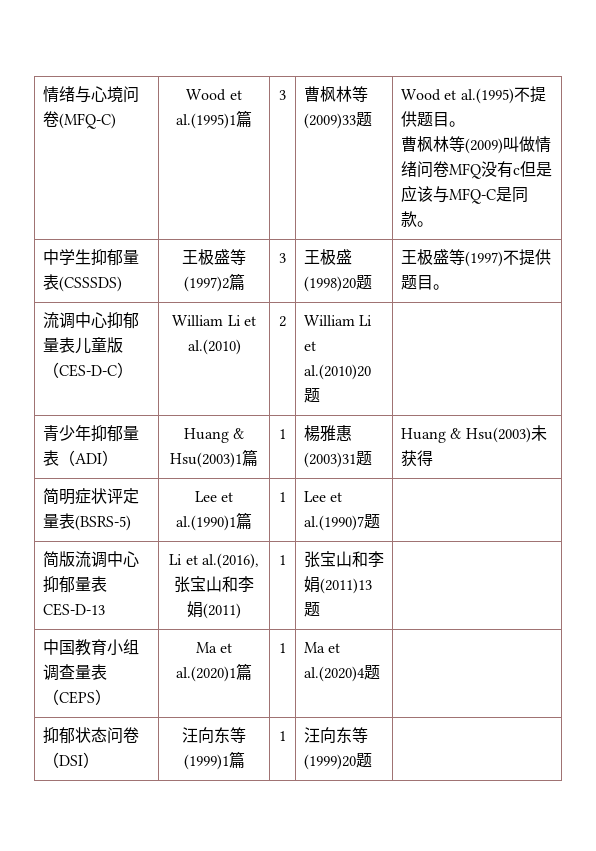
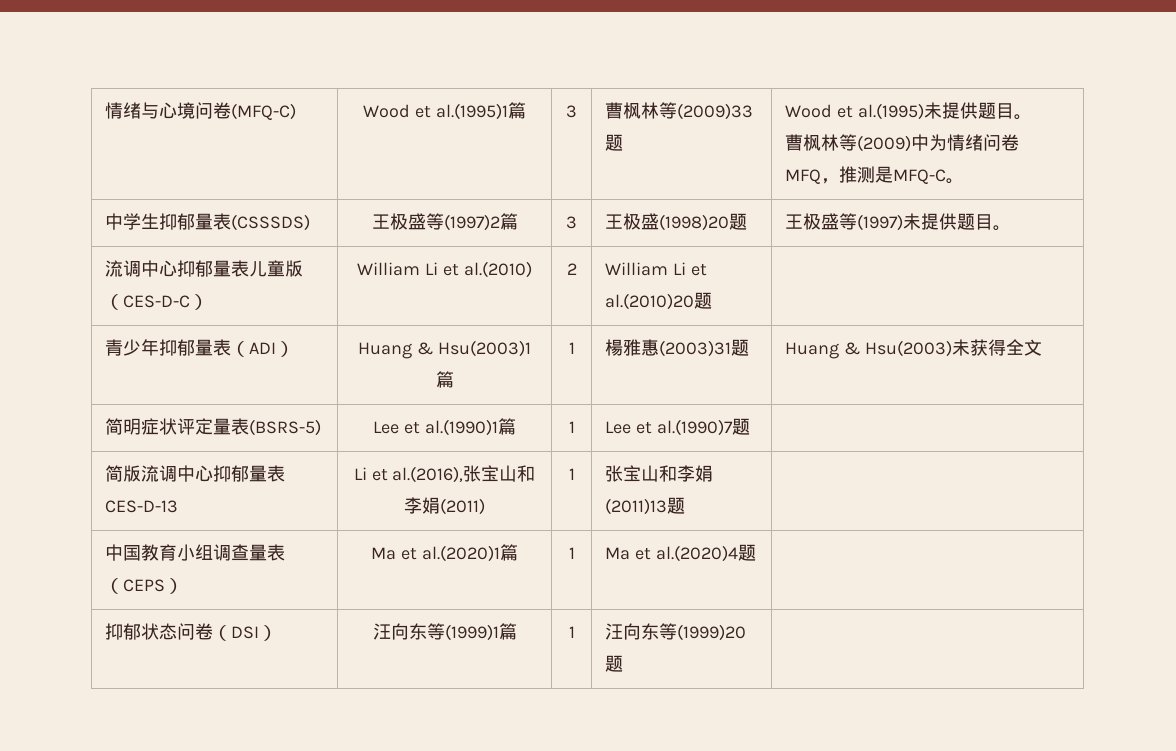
- 情绪与心境问卷(MFQ-C) | Wood et al.(1995)1篇 | 3 | 曹枫林等(2009)33题 | Wood et al.(1995)不提供题目。
- 曹枫林等(2009)叫做情绪问卷MFQ没有c但是应该与MFQ-C是同款。
+ 情绪与心境问卷(MFQ-C) | Wood et al.(1995)1篇 | 3 | 曹枫林等(2009)33题 | Wood et al.(1995)未提供题目。
+ 曹枫林等(2009)中为情绪问卷MFQ，推测是MFQ-C。
- 中学生抑郁量表(CSSSDS) | 王极盛等(1997)2篇 | 3 | 王极盛(1998)20题 | 王极盛等(1997)不提供题目。
+ 中学生抑郁量表(CSSSDS) | 王极盛等(1997)2篇 | 3 | 王极盛(1998)20题 | 王极盛等(1997)未提供题目。
- 青少年抑郁量表（ADI） | Huang & Hsu(2003)1篇 | 1 | 楊雅惠(2003)31题 | Huang & Hsu(2003)未获得
+ 青少年抑郁量表（ADI） | Huang & Hsu(2003)1篇 | 1 | 楊雅惠(2003)31题 | Huang & Hsu(2003)未获得全文

